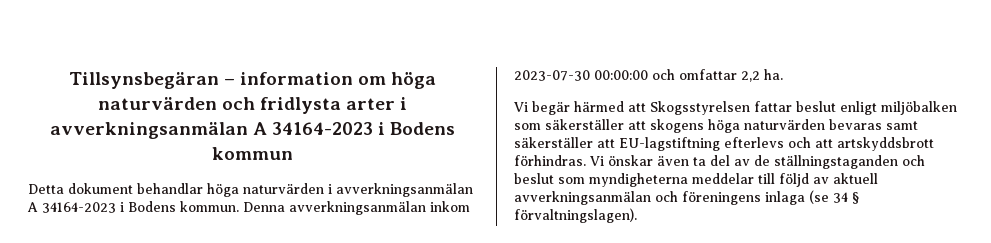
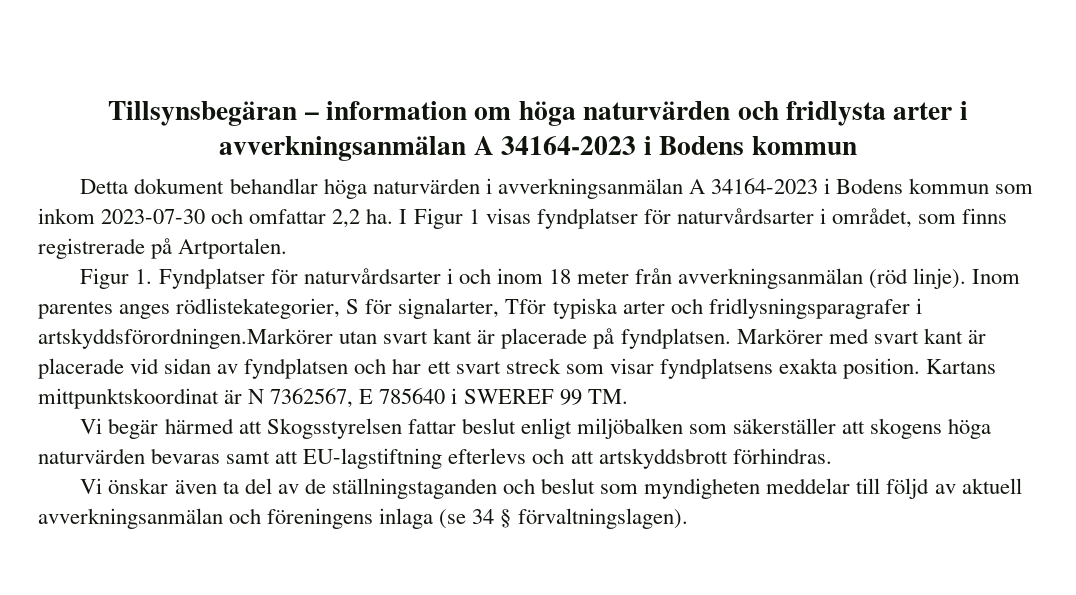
- Detta dokument behandlar höga naturvärden i avverkningsanmälan A 34164-2023 i Bodens kommun. Denna avverkningsanmälan inkom 2023-07-30 00:00:00 och omfattar 2,2 ha.
+ Detta dokument behandlar höga naturvärden i avverkningsanmälan A 34164-2023 i Bodens kommun som inkom 2023-07-30 och omfattar 2,2 ha. I Figur 1 visas fyndplatser för naturvårdsarter i området, som finns registrerade på Artportalen.
+ Figur 1. Fyndplatser för naturvårdsarter i och inom 18 meter från avverkningsanmälan (röd linje). Inom parentes anges rödlistekategorier, S för signalarter, Tför typiska arter och fridlysningsparagrafer i artskyddsförordningen.Markörer utan svart kant är placerade på fyndplatsen. Markörer med svart kant är placerade vid sidan av fyndplatsen och har ett svart streck som visar fyndplatsens exakta position. Kartans mittpunktskoordinat är N 7362567, E 785640 i SWEREF 99 TM.
- Vi begär härmed att Skogsstyrelsen fattar beslut enligt miljöbalken som säkerställer att skogens höga naturvärden bevaras samt säkerställer att EU-lagstiftning efterlevs och att artskyddsbrott förhindras. Vi önskar även ta del av de ställningstaganden och beslut som myndigheterna meddelar till följd av aktuell avverkningsanmälan och föreningens inlaga (se 34 § förvaltningslagen).
+ Vi begär härmed att Skogsstyrelsen fattar beslut enligt miljöbalken som säkerställer att skogens höga naturvärden bevaras samt att EU-lagstiftning efterlevs och att artskyddsbrott förhindras.
+ Vi önskar även ta del av de ställningstaganden och beslut som myndigheten meddelar till följd av aktuell avverkningsanmälan och föreningens inlaga (se 34 § förvaltningslagen).

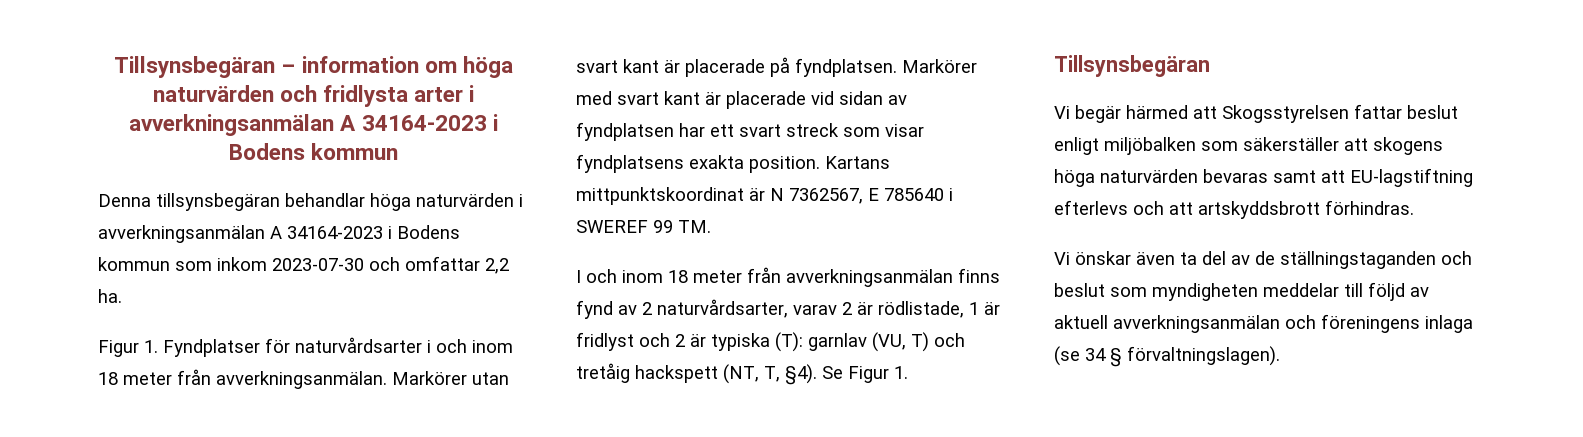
- Detta dokument behandlar höga naturvärden i avverkningsanmälan A 34164-2023 i Bodens kommun som inkom 2023-07-30 och omfattar 2,2 ha. I Figur 1 visas fyndplatser för naturvårdsarter i området, som finns registrerade på Artportalen.
+ Denna tillsynsbegäran behandlar höga naturvärden i avverkningsanmälan A 34164-2023 i Bodens kommun som inkom 2023-07-30 och omfattar 2,2 ha.
- Figur 1. Fyndplatser för naturvårdsarter i och inom 18 meter från avverkningsanmälan (röd linje). Inom parentes anges rödlistekategorier, S för signalarter, Tför typiska arter och fridlysningsparagrafer i artskyddsförordningen.Markörer utan svart kant är placerade på fyndplatsen.
+ Figur 1. Fyndplatser för naturvårdsarter i och inom 18 meter från avverkningsanmälan. Markörer utan svart kant är placerade på fyndplatsen.
- Markörer med svart kant är placerade vid sidan av fyndplatsen och har ett svart streck som visar fyndplatsens exakta position.
+ Markörer med svart kant är placerade vid sidan av fyndplatsen har ett svart streck som visar fyndplatsens exakta position.
+ I och inom 18 meter från avverkningsanmälan finns fynd av 2 naturvårdsarter, varav 2 är rödlistade, 1 är fridlyst och 2 är typiska (T): garnlav (VU, T) och tretåig hackspett (NT, T, §4). Se Figur 1.
+ Tillsynsbegäran

